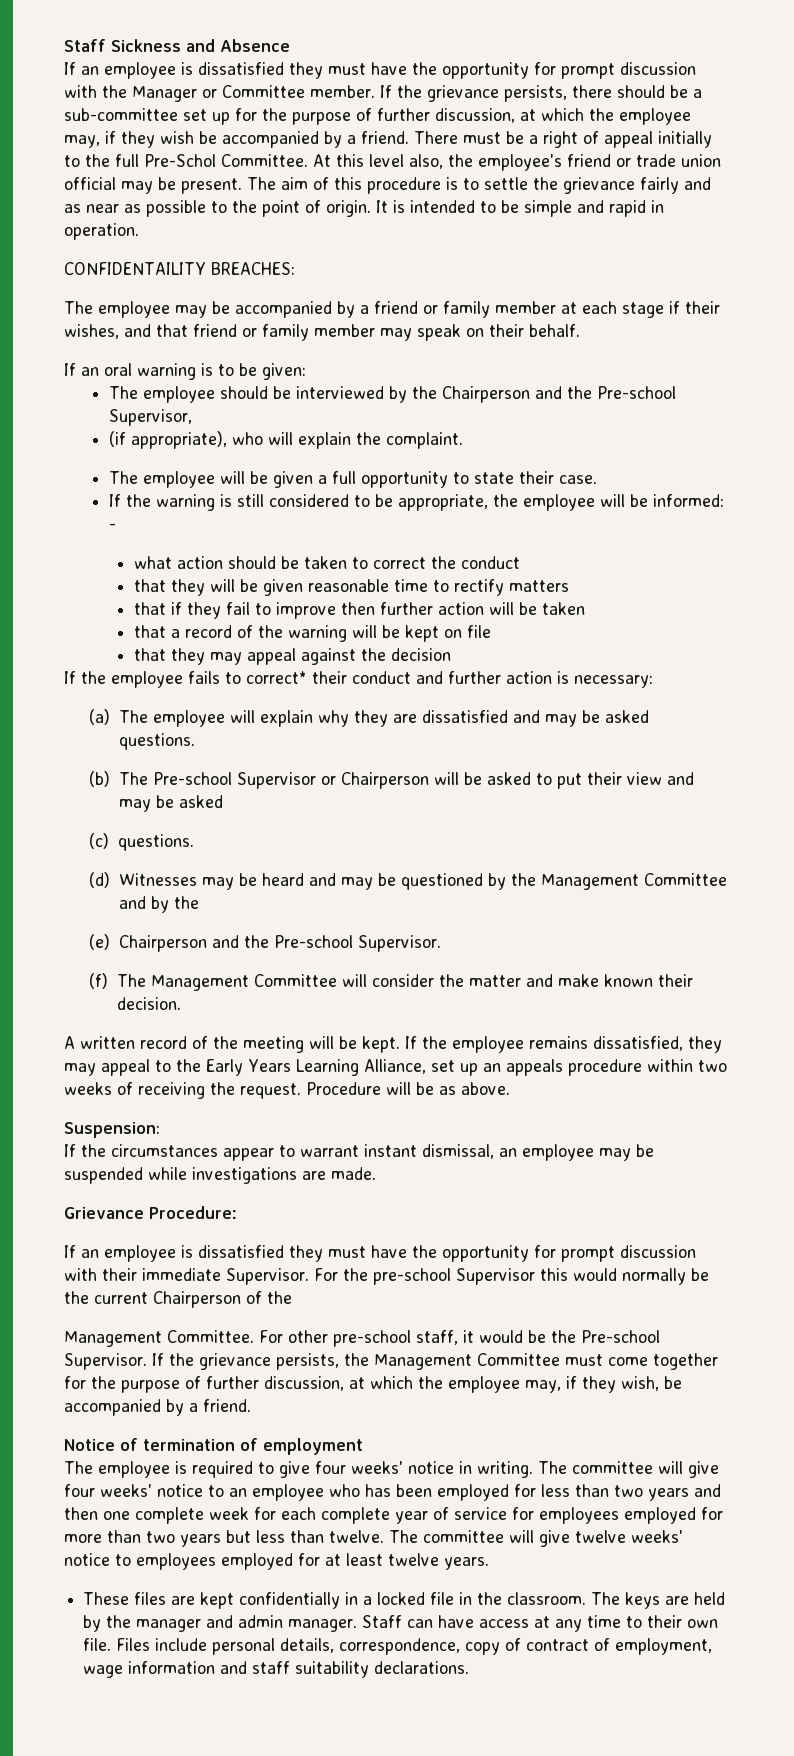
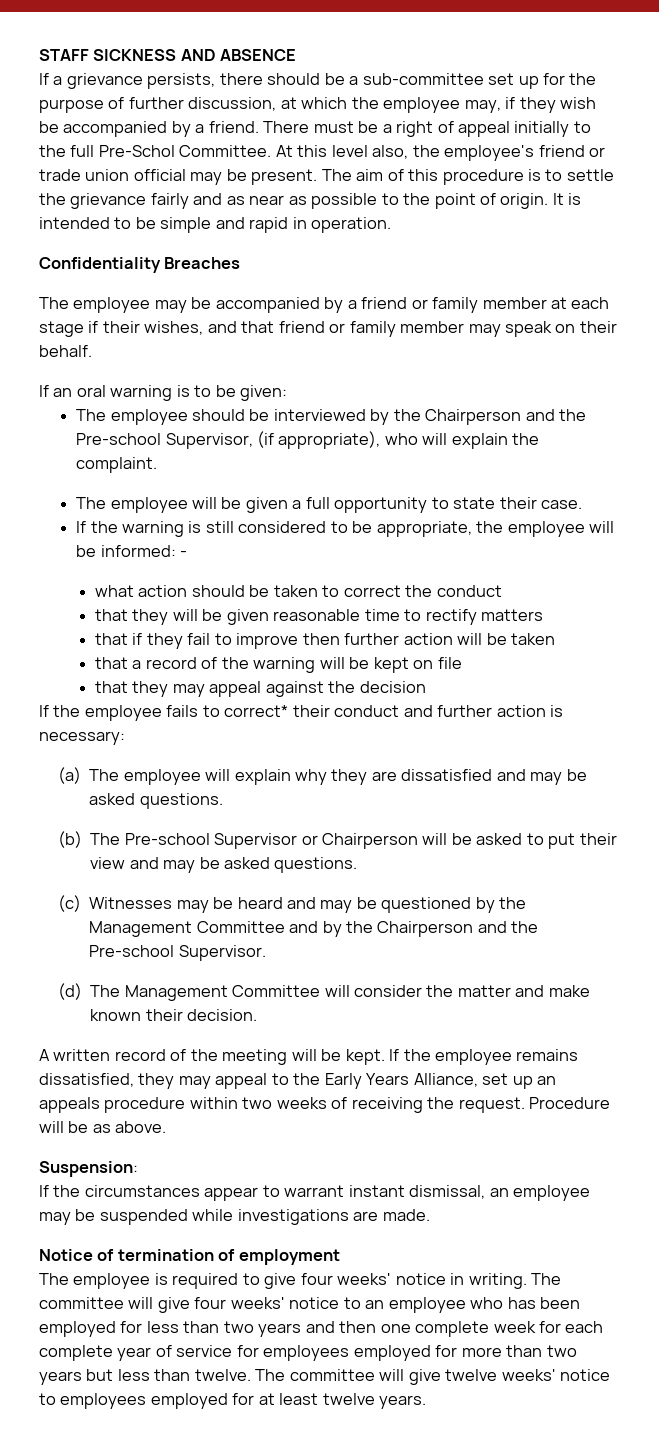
- Staff Sickness and Absence
- If an employee is dissatisfied they must have the opportunity for prompt discussion with the Manager or Committee member. If the grievance persists, there should be a sub-committee set up for the purpose of further discussion, at which the employee may, if they wish be accompanied by a friend.
+ STAFF SICKNESS AND ABSENCE
+ If a grievance persists, there should be a sub-committee set up for the purpose of further discussion, at which the employee may, if they wish be accompanied by a friend.
- CONFIDENTAILITY BREACHES:
+ Confidentiality Breaches
- The employee should be interviewed by the Chairperson and the Pre-school Supervisor,
- (if appropriate), who will explain the complaint.
+ The employee should be interviewed by the Chairperson and the Pre-school Supervisor, (if appropriate), who will explain the complaint.
- (b) The Pre-school Supervisor or Chairperson will be asked to put their view and may be asked
- (c) questions.
- (d) Witnesses may be heard and may be questioned by the Management Committee and by the
- (e) Chairperson and the Pre-school Supervisor.
+ (b) The Pre-school Supervisor or Chairperson will be asked to put their view and may be asked questions.
+ (c) Witnesses may be heard and may be questioned by the Management Committee and by the Chairperson and the Pre-school Supervisor.
- (f) The Management Committee will consider the matter and make known their decision.
+ (d) The Management Committee will consider the matter and make known their decision.
- If the employee remains dissatisfied, they may appeal to the Early Years Learning Alliance, set up an appeals procedure within two weeks of receiving the request.
+ If the employee remains dissatisfied, they may appeal to the Early Years Alliance, set up an appeals procedure within two weeks of receiving the request.
- Grievance Procedure:
- If an employee is dissatisfied they must have the opportunity for prompt discussion with their immediate Supervisor. For the pre-school Supervisor this would normally be the current Chairperson of the
- Management Committee. For other pre-school staff, it would be the Pre-school Supervisor. If the grievance persists, the Management Committee must come together for the purpose of further discussion, at which the employee may, if they wish, be accompanied by a friend.
- These files are kept confidentially in a locked file in the classroom. The keys are held by the manager and admin manager. Staff can have access at any time to their own file. Files include personal details, correspondence, copy of contract of employment, wage information and staff suitability declarations.

